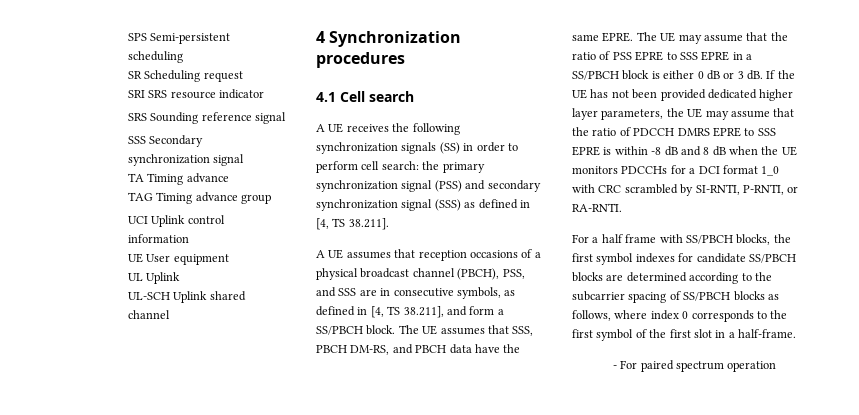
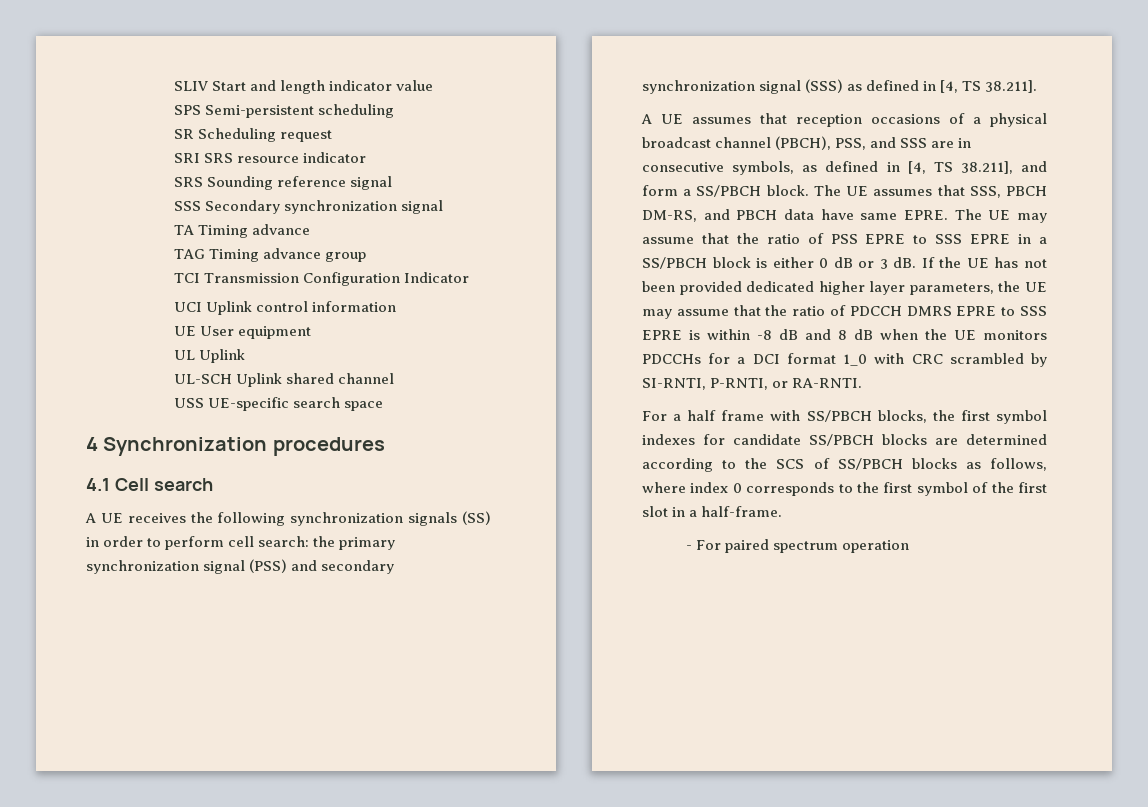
+ SLIV Start and length indicator value
+ TCI Transmission Configuration Indicator
+ USS UE-specific search space
- The UE assumes that SSS, PBCH DM-RS, and PBCH data have the same EPRE.
+ The UE assumes that SSS, PBCH DM-RS, and PBCH data have same EPRE.
- For a half frame with SS/PBCH blocks, the first symbol indexes for candidate SS/PBCH blocks are determined according to the subcarrier spacing of SS/PBCH blocks as follows, where index 0 corresponds to the first symbol of the first slot in a half-frame.
+ For a half frame with SS/PBCH blocks, the first symbol indexes for candidate SS/PBCH blocks are determined according to the SCS of SS/PBCH blocks as follows, where index 0 corresponds to the first symbol of the first slot in a half-frame.

